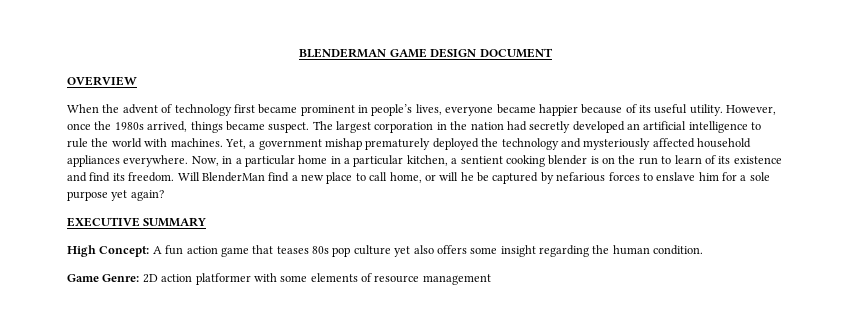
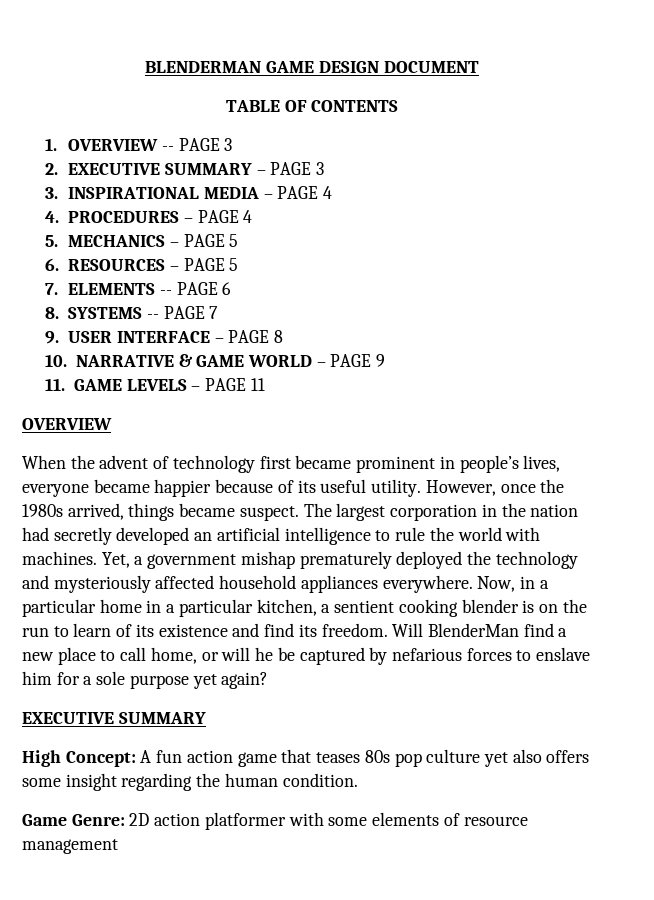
+ TABLE OF CONTENTS
+ 1. OVERVIEW -- PAGE 3
+ 2. EXECUTIVE SUMMARY – PAGE 3
+ 3. INSPIRATIONAL MEDIA – PAGE 4
+ 4. PROCEDURES – PAGE 4
+ 5. MECHANICS – PAGE 5
+ 6. RESOURCES – PAGE 5
+ 7. ELEMENTS -- PAGE 6
+ 8. SYSTEMS -- PAGE 7
+ 9. USER INTERFACE – PAGE 8
+ 10. NARRATIVE & GAME WORLD – PAGE 9
+ 11. GAME LEVELS – PAGE 11

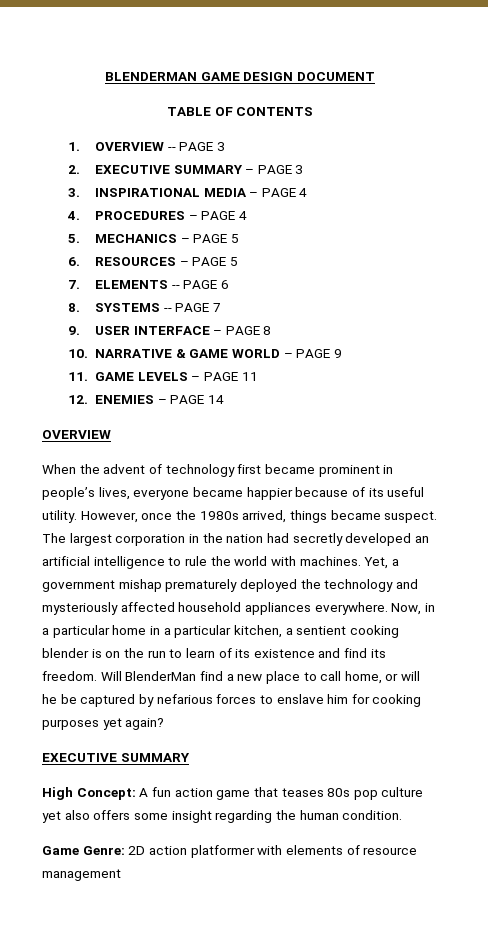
+ 12. ENEMIES – PAGE 14
- Will BlenderMan find a new place to call home, or will he be captured by nefarious forces to enslave him for a sole purpose yet again?
+ Will BlenderMan find a new place to call home, or will he be captured by nefarious forces to enslave him for cooking purposes yet again?
- Game Genre: 2D action platformer with some elements of resource management
+ Game Genre: 2D action platformer with elements of resource management

